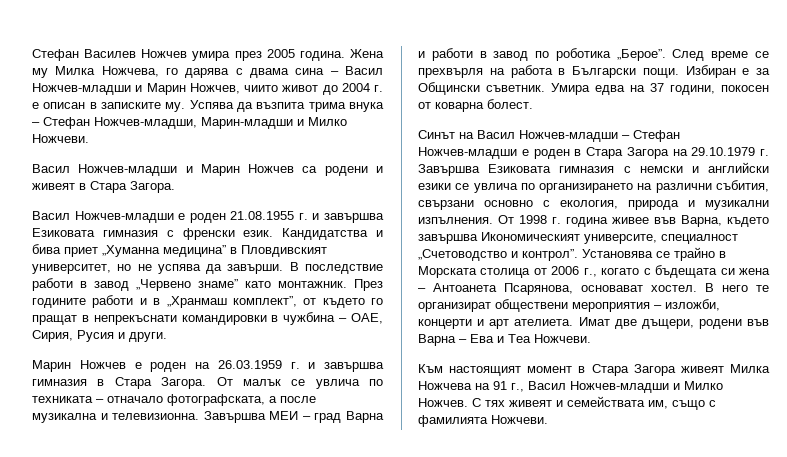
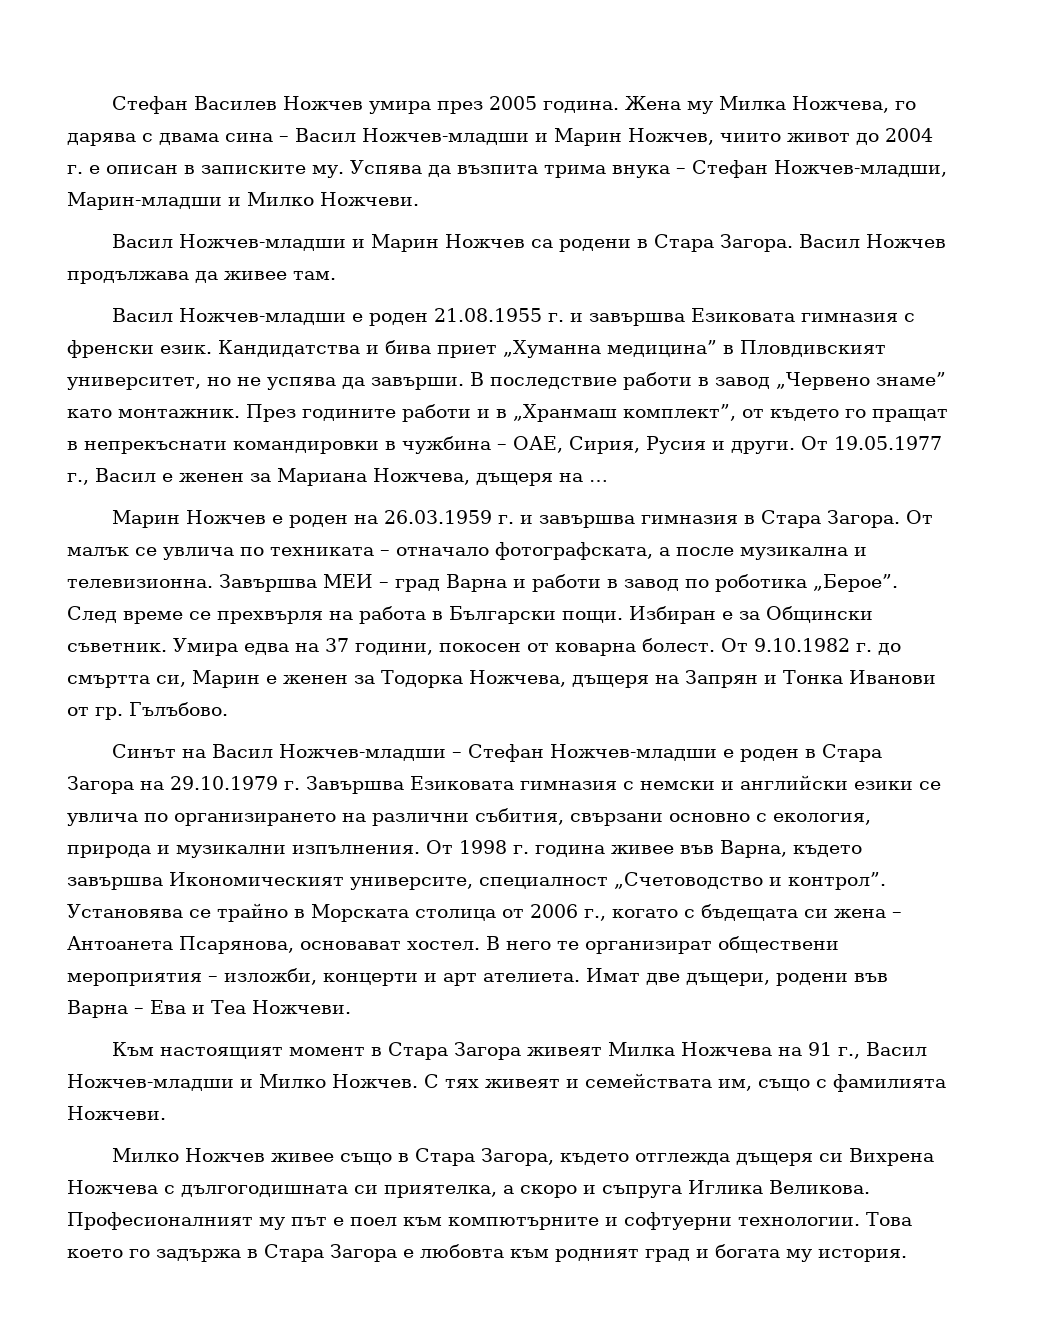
- Васил Ножчев-младши и Марин Ножчев са родени и живеят в Стара Загора.
+ Васил Ножчев-младши и Марин Ножчев са родени в Стара Загора. Васил Ножчев продължава да живее там.
+ От 19.05.1977 г., Васил е женен за Мариана Ножчева, дъщеря на …
+ От 9.10.1982 г. до смъртта си, Марин е женен за Тодорка Ножчева, дъщеря на Запрян и Тонка Иванови от гр. Гълъбово.
+ Милко Ножчев живее също в Стара Загора, където отглежда дъщеря си Вихрена Ножчева с дългогодишната си приятелка, а скоро и съпруга Иглика Великова. Професионалният му път е поел към компютърните и софтуерни технологии. Това което го задържа в Стара Загора е любовта към родният град и богата му история.

